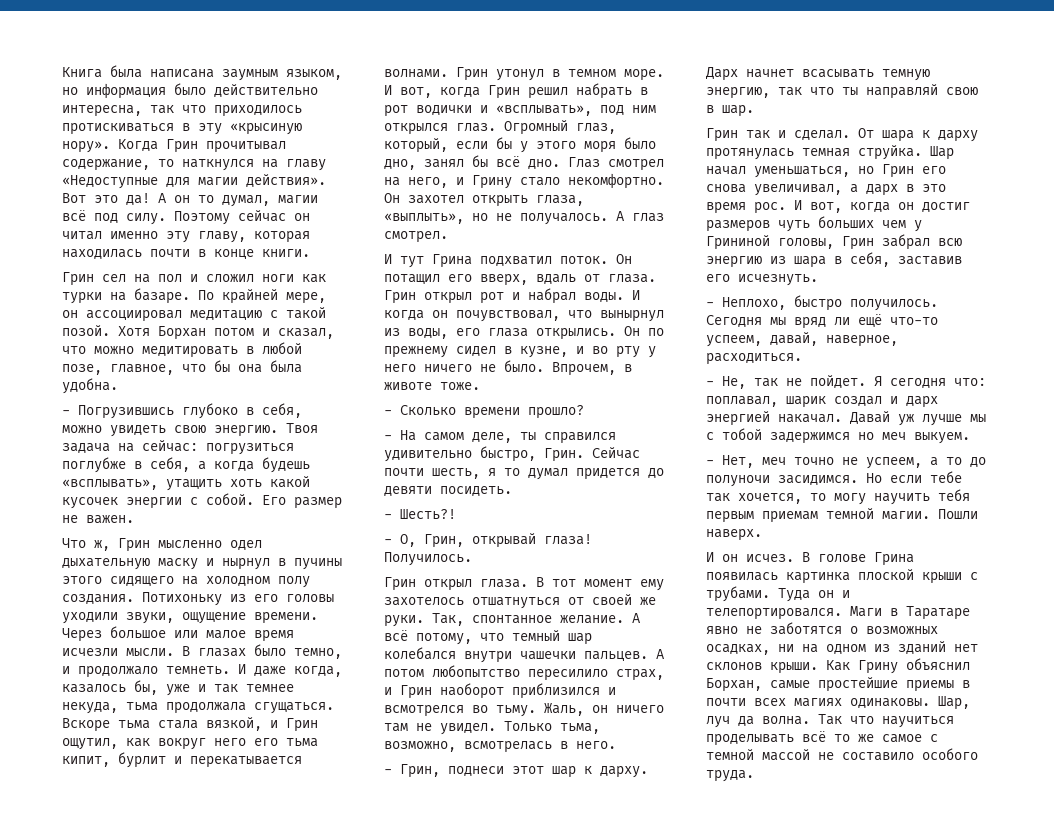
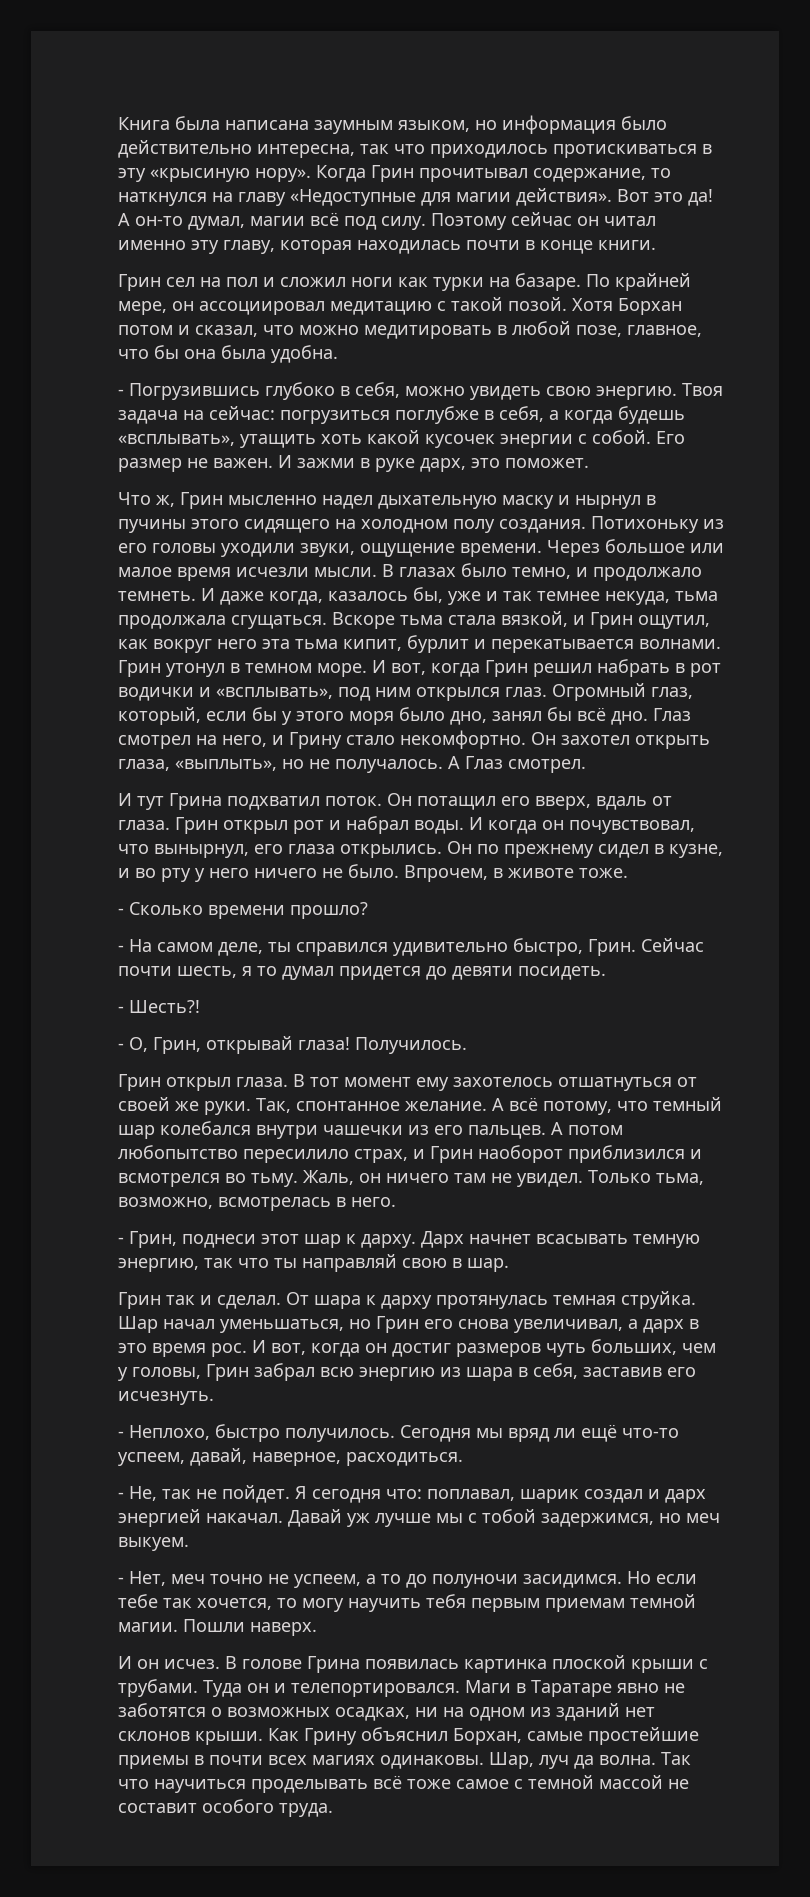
- А он то думал, магии всё под силу.
+ А он-то думал, магии всё под силу.
+ И зажми в руке дарх, это поможет.
- Что ж, Грин мысленно одел дыхательную маску и нырнул в пучины этого сидящего на холодном полу создания.
+ Что ж, Грин мысленно надел дыхательную маску и нырнул в пучины этого сидящего на холодном полу создания.
- Вскоре тьма стала вязкой, и Грин ощутил, как вокруг него его тьма кипит, бурлит и перекатывается волнами.
+ Вскоре тьма стала вязкой, и Грин ощутил, как вокруг него эта тьма кипит, бурлит и перекатывается волнами.
- А глаз смотрел.
+ А Глаз смотрел.
- И когда он почувствовал, что вынырнул из воды, его глаза открылись.
+ И когда он почувствовал, что вынырнул, его глаза открылись.
- А всё потому, что темный шар колебался внутри чашечки пальцев.
+ А всё потому, что темный шар колебался внутри чашечки из его пальцев.
- И вот, когда он достиг размеров чуть больших чем у Грининой головы, Грин забрал всю энергию из шара в себя, заставив его исчезнуть.
+ И вот, когда он достиг размеров чуть больших, чем у головы, Грин забрал всю энергию из шара в себя, заставив его исчезнуть.
- Давай уж лучше мы с тобой задержимся но меч выкуем.
+ Давай уж лучше мы с тобой задержимся, но меч выкуем.
- Так что научиться проделывать всё то же самое с темной массой не составило особого труда.
+ Так что научиться проделывать всё тоже самое с темной массой не составит особого труда.

